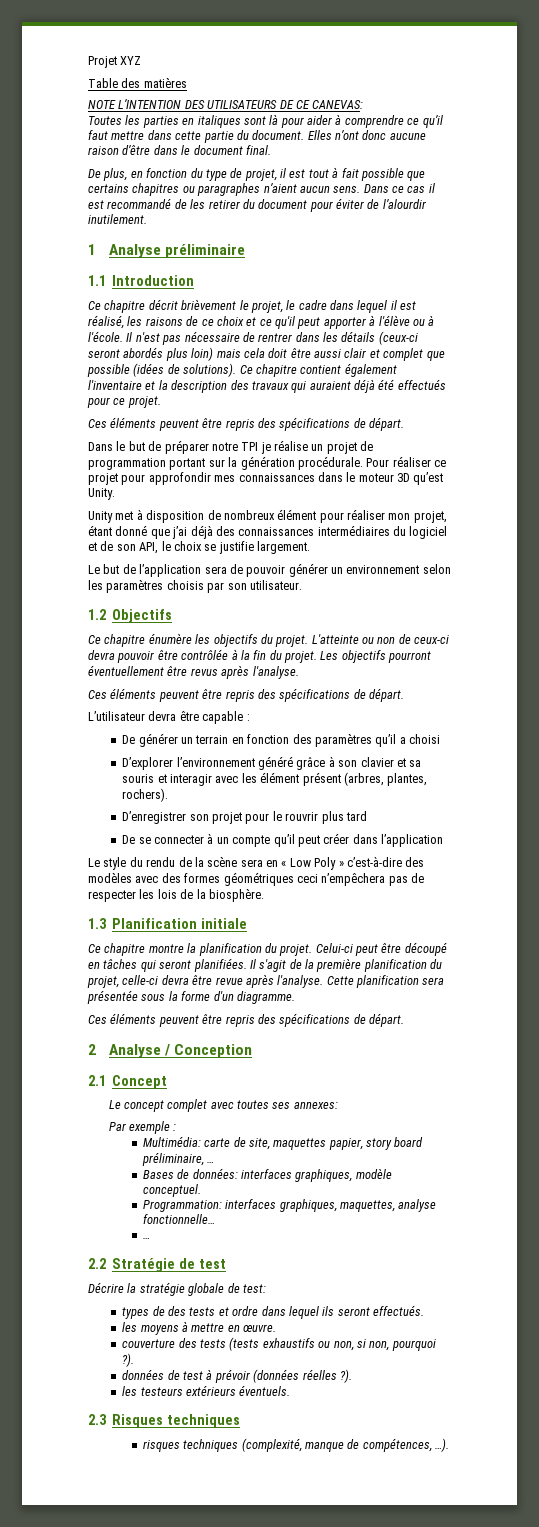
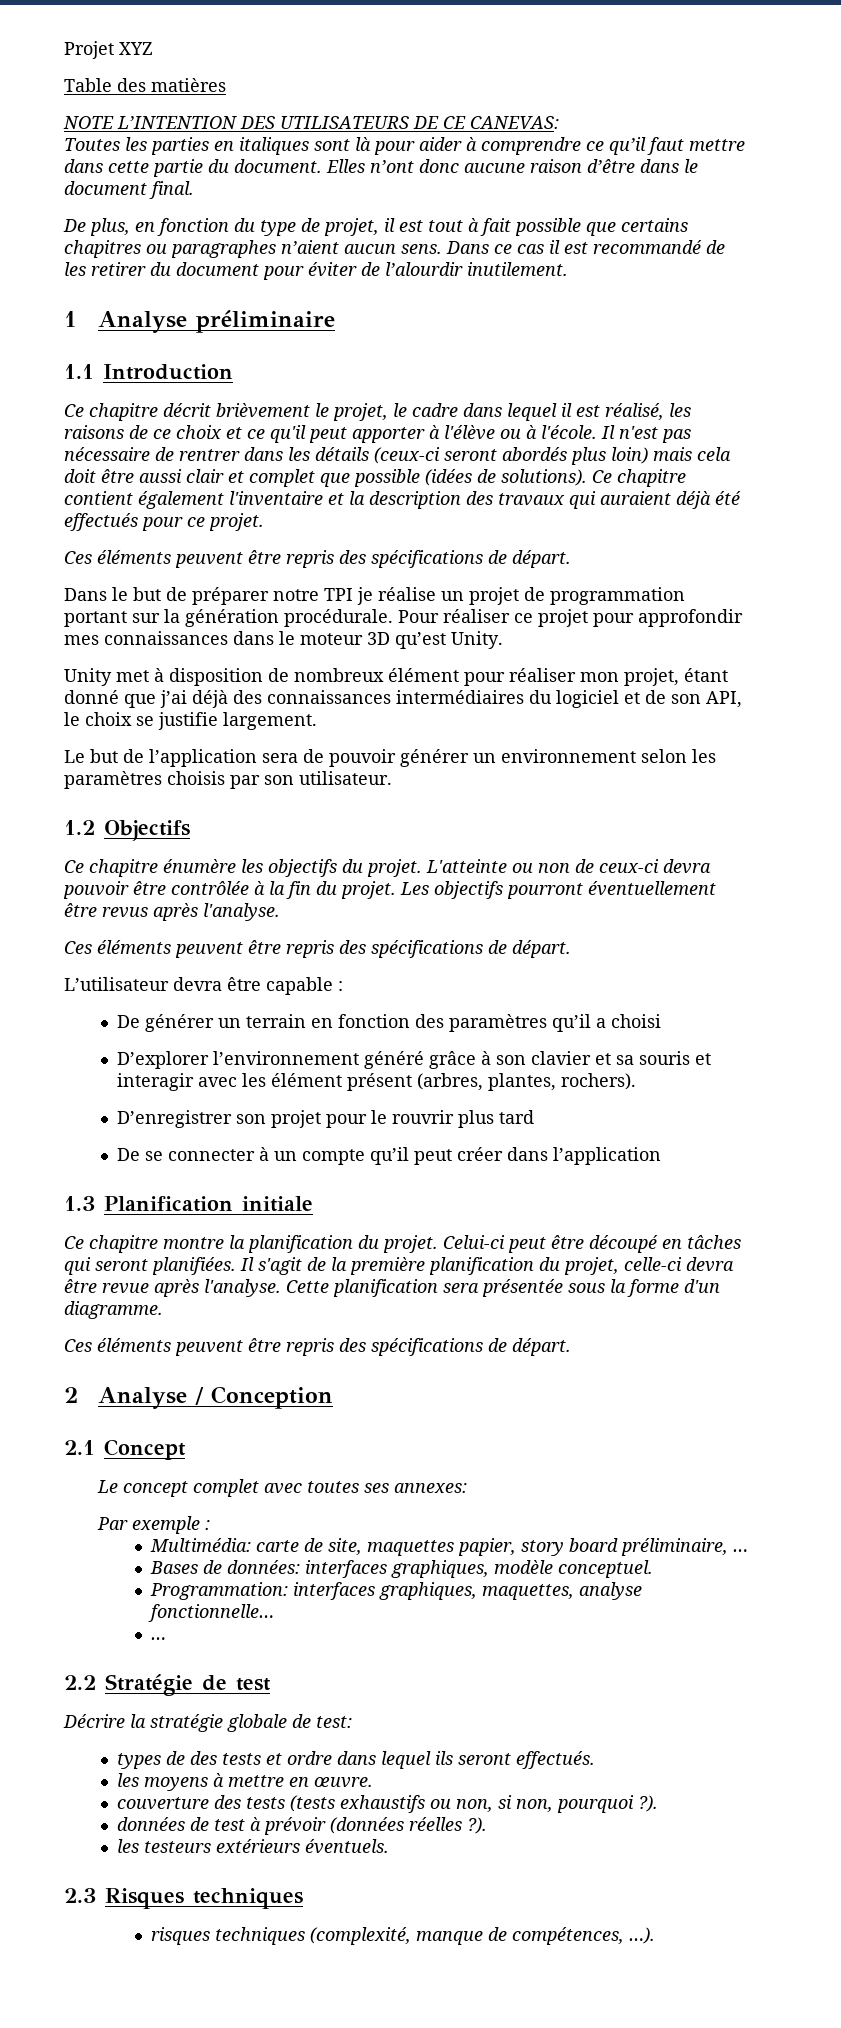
- Le style du rendu de la scène sera en « Low Poly » c’est-à-dire des modèles avec des formes géométriques ceci n’empêchera pas de respecter les lois de la biosphère.

